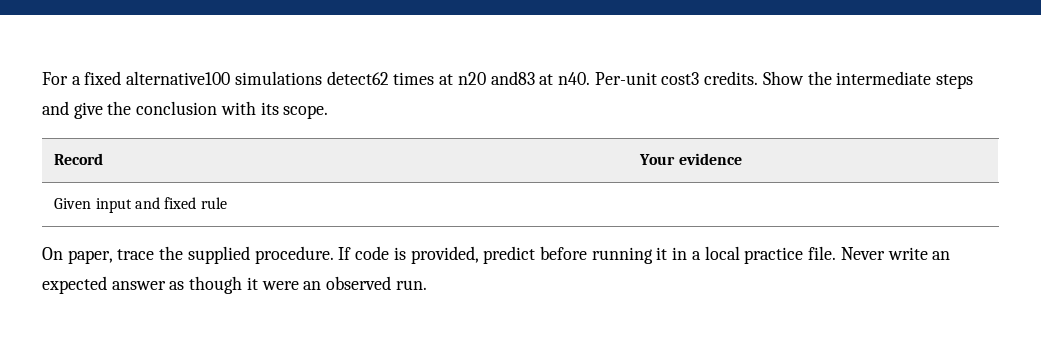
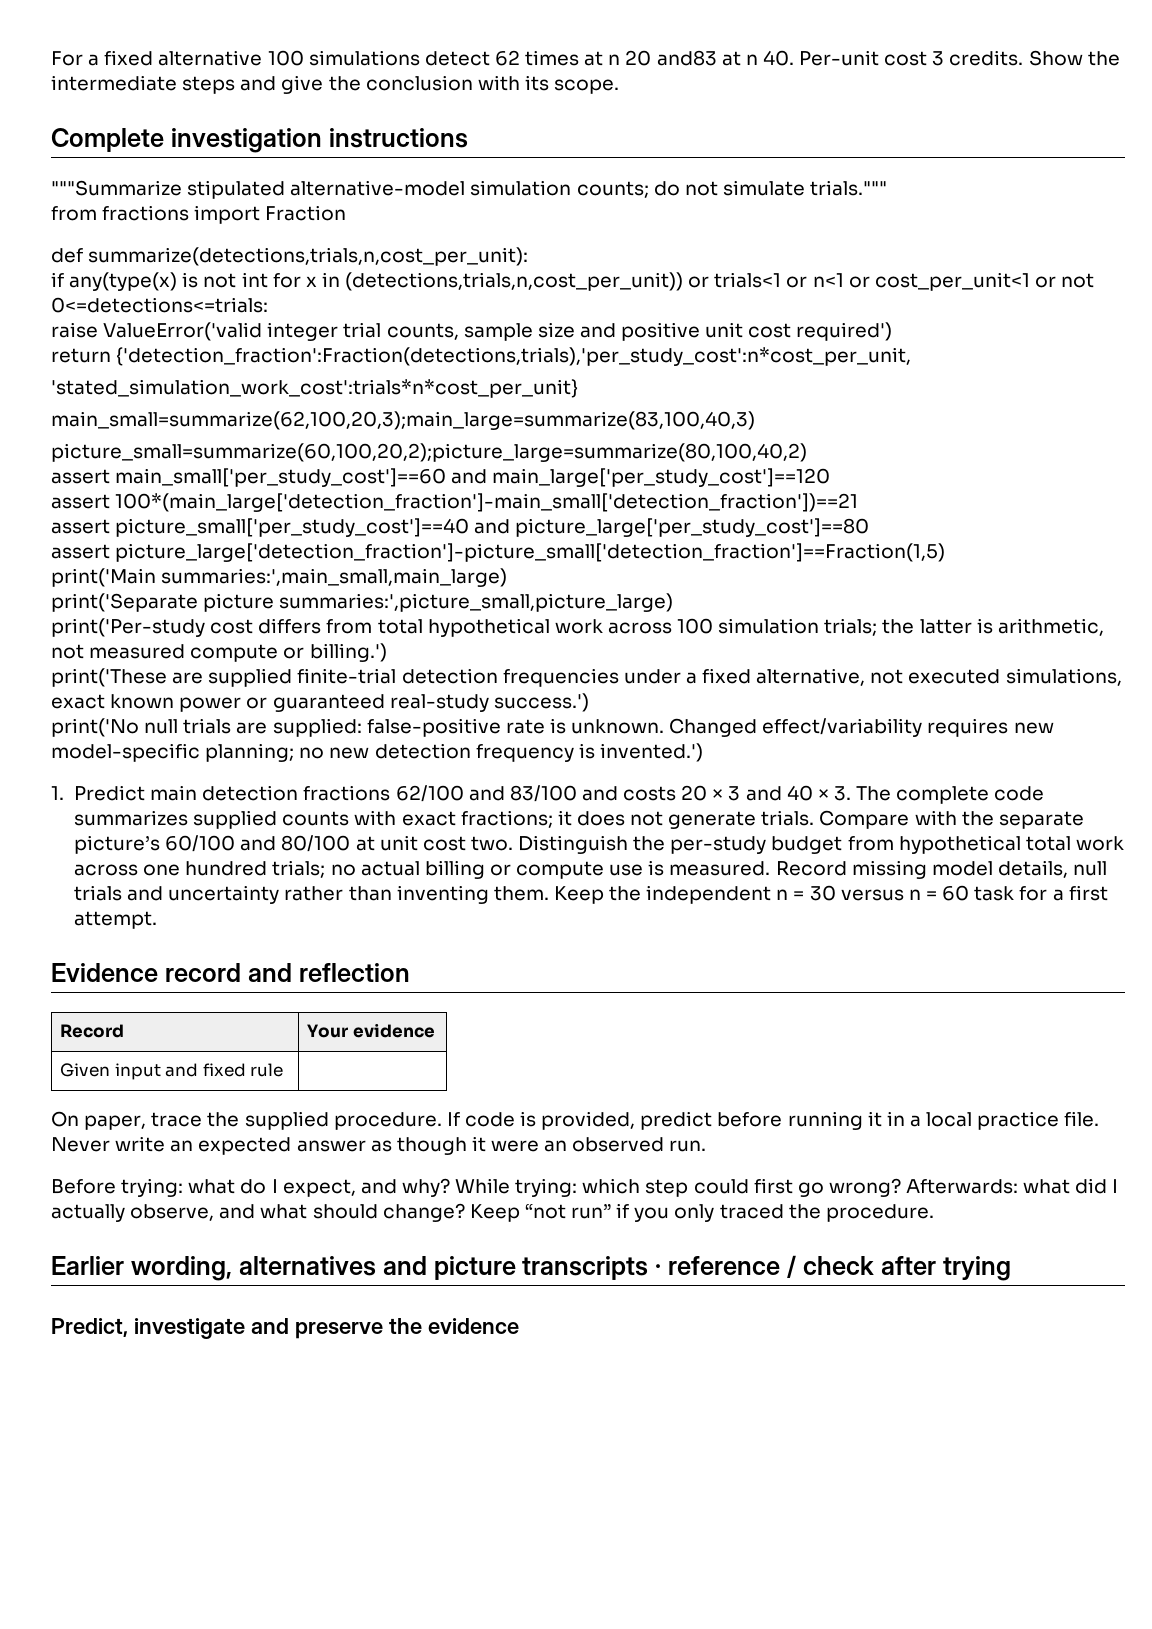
- For a fixed alternative100 simulations detect62 times at n20 and83 at n40. Per-unit cost3 credits.
+ For a fixed alternative 100 simulations detect 62 times at n 20 and83 at n 40. Per-unit cost 3 credits.
+ Complete investigation instructions
+ """Summarize stipulated alternative-model simulation counts; do not simulate trials."""
+ from fractions import Fraction
+ def summarize(detections,trials,n,cost_per_unit):
+ if any(type(x) is not int for x in (detections,trials,n,cost_per_unit)) or trials<1 or n<1 or cost_per_unit<1 or not 0<=detections<=trials:
+ raise ValueError('valid integer trial counts, sample size and positive unit cost required')
+ return {'detection_fraction':Fraction(detections,trials),'per_study_cost':n*cost_per_unit,
+ 'stated_simulation_work_cost':trials*n*cost_per_unit}
+ main_small=summarize(62,100,20,3);main_large=summarize(83,100,40,3)
+ picture_small=summarize(60,100,20,2);picture_large=summarize(80,100,40,2)
+ assert main_small['per_study_cost']==60 and main_large['per_study_cost']==120
+ assert 100*(main_large['detection_fraction']-main_small['detection_fraction'])==21
+ assert picture_small['per_study_cost']==40 and picture_large['per_study_cost']==80
+ assert picture_large['detection_fraction']-picture_small['detection_fraction']==Fraction(1,5)
+ print('Main summaries:',main_small,main_large)
+ print('Separate picture summaries:',picture_small,picture_large)
+ print('Per-study cost differs from total hypothetical work across 100 simulation trials; the latter is arithmetic, not measured compute or billing.')
+ print('These are supplied finite-trial detection frequencies under a fixed alternative, not executed simulations, exact known power or guaranteed real-study success.')
+ print('No null trials are supplied: false-positive rate is unknown. Changed effect/variability requires new model-specific planning; no new detection frequency is invented.')
+ 1. Predict main detection fractions 62/100 and 83/100 and costs 20 × 3 and 40 × 3. The complete code summarizes supplied counts with exact fractions; it does not generate trials. Compare with the separate picture’s 60/100 and 80/100 at unit cost two. Distinguish the per-study budget from hypothetical total work across one hundred trials; no actual billing or compute use is measured. Record missing model details, null trials and uncertainty rather than inventing them. Keep the independent n = 30 versus n = 60 task for a first attempt.
+ Evidence record and reflection
+ Before trying: what do I expect, and why? While trying: which step could first go wrong? Afterwards: what did I actually observe, and what should change? Keep “not run” if you only traced the procedure.
+ Earlier wording, alternatives and picture transcripts · reference / check after trying
+ Predict, investigate and preserve the evidence

